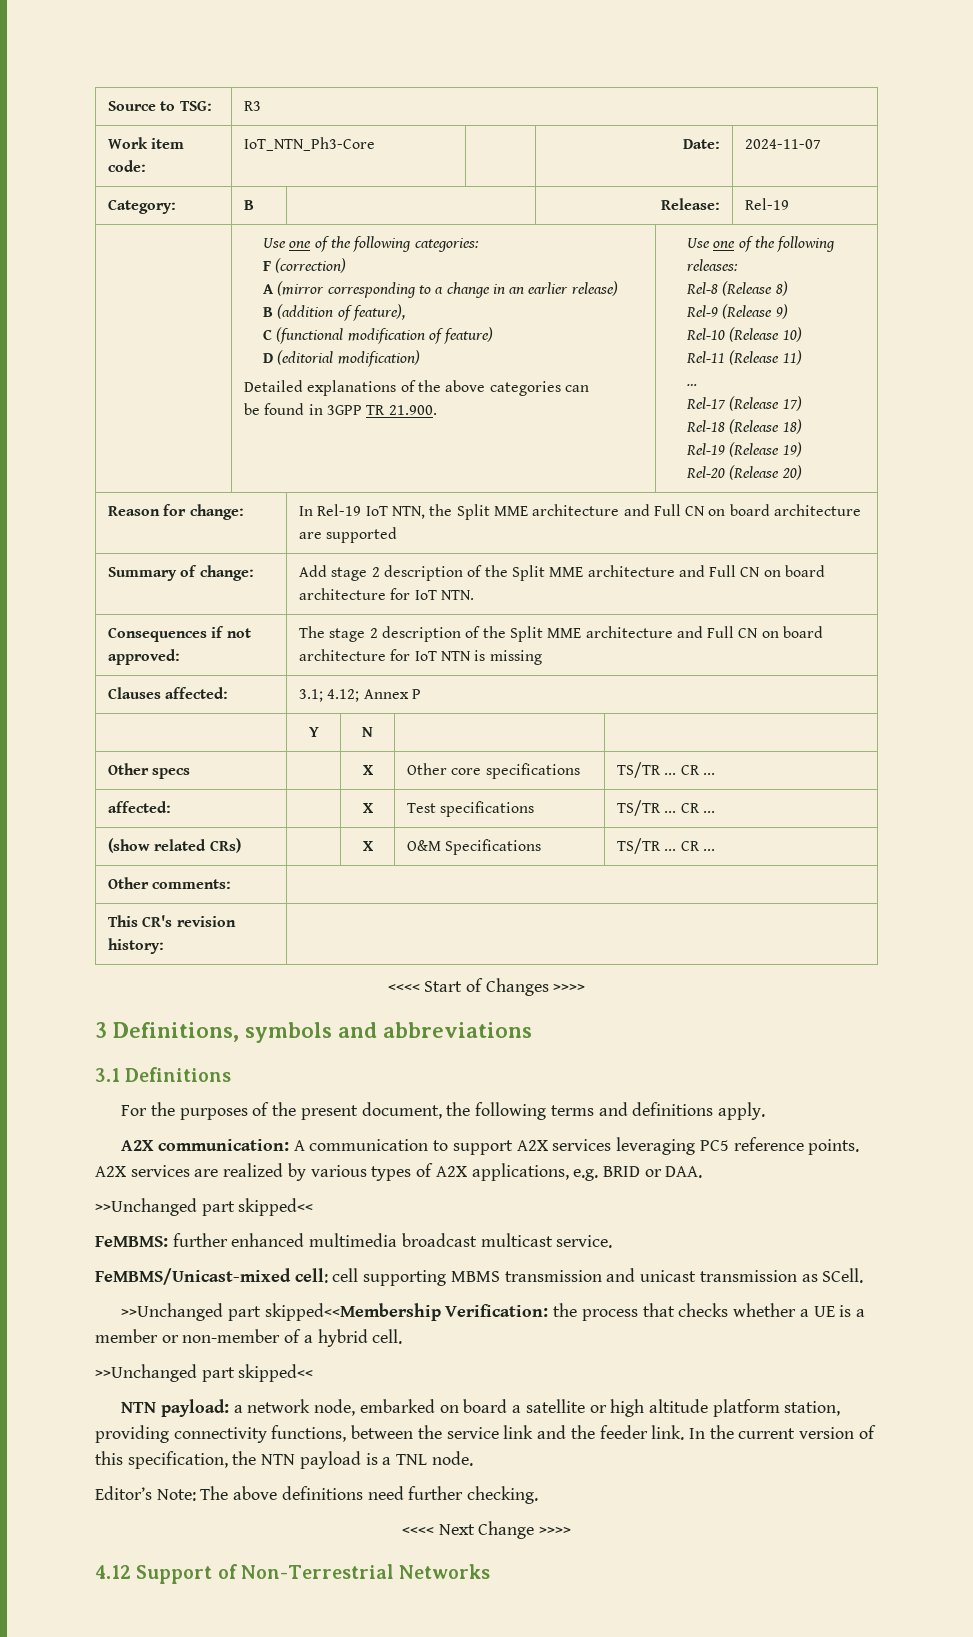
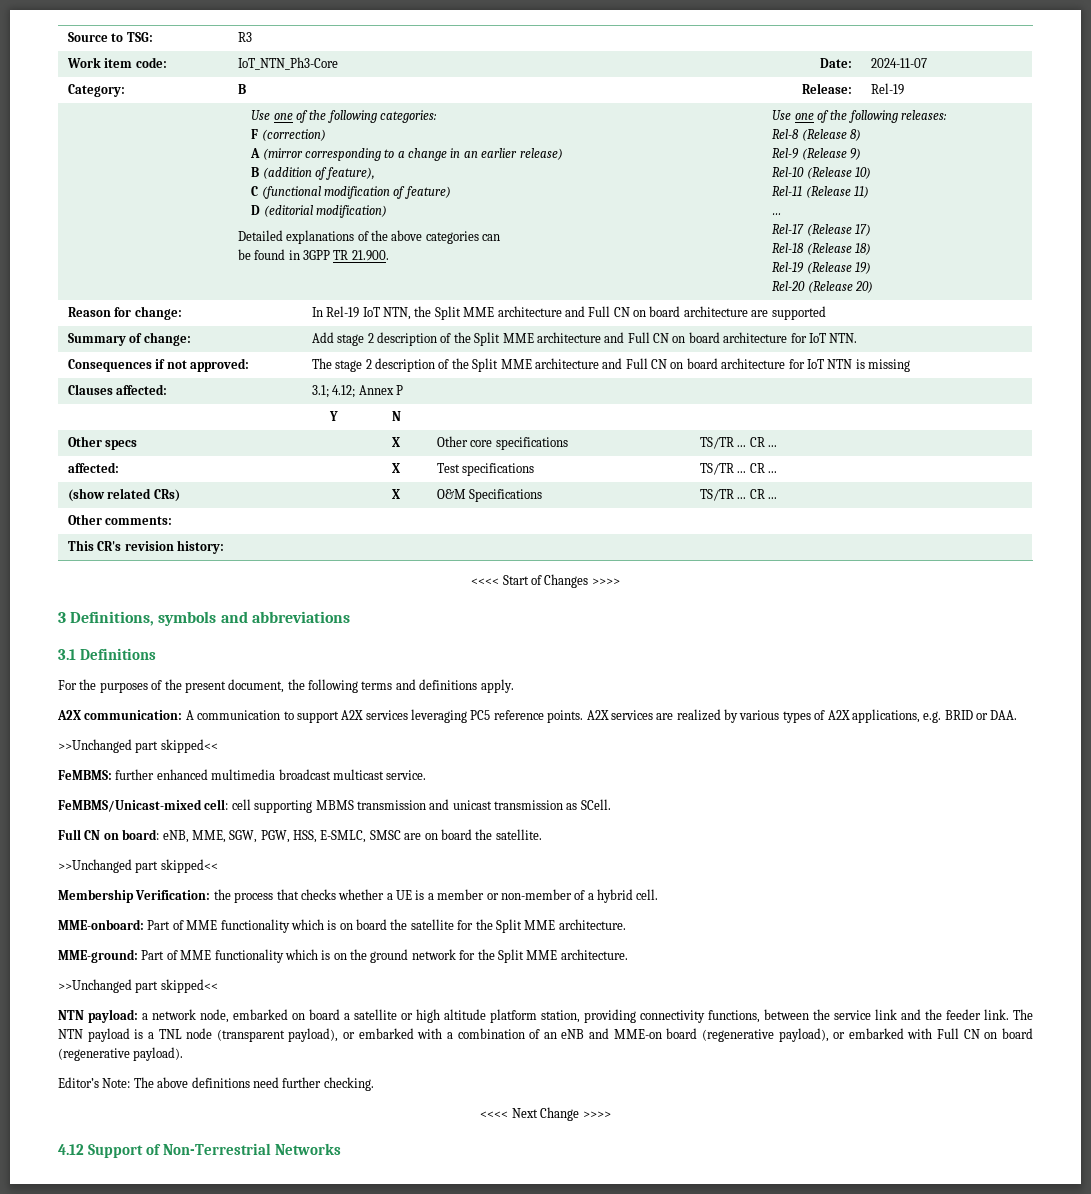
- >>Unchanged part skipped<<Membership Verification: the process that checks whether a UE is a member or non-member of a hybrid cell.
+ Full CN on board: eNB, MME, SGW, PGW, HSS, E-SMLC, SMSC are on board the satellite.
+ >>Unchanged part skipped<<
+ Membership Verification: the process that checks whether a UE is a member or non-member of a hybrid cell.
+ MME-onboard: Part of MME functionality which is on board the satellite for the Split MME architecture.
+ MME-ground: Part of MME functionality which is on the ground network for the Split MME architecture.
- In the current version of this specification, the NTN payload is a TNL node.
+ The NTN payload is a TNL node (transparent payload), or embarked with a combination of an eNB and MME-on board (regenerative payload), or embarked with Full CN on board (regenerative payload).

